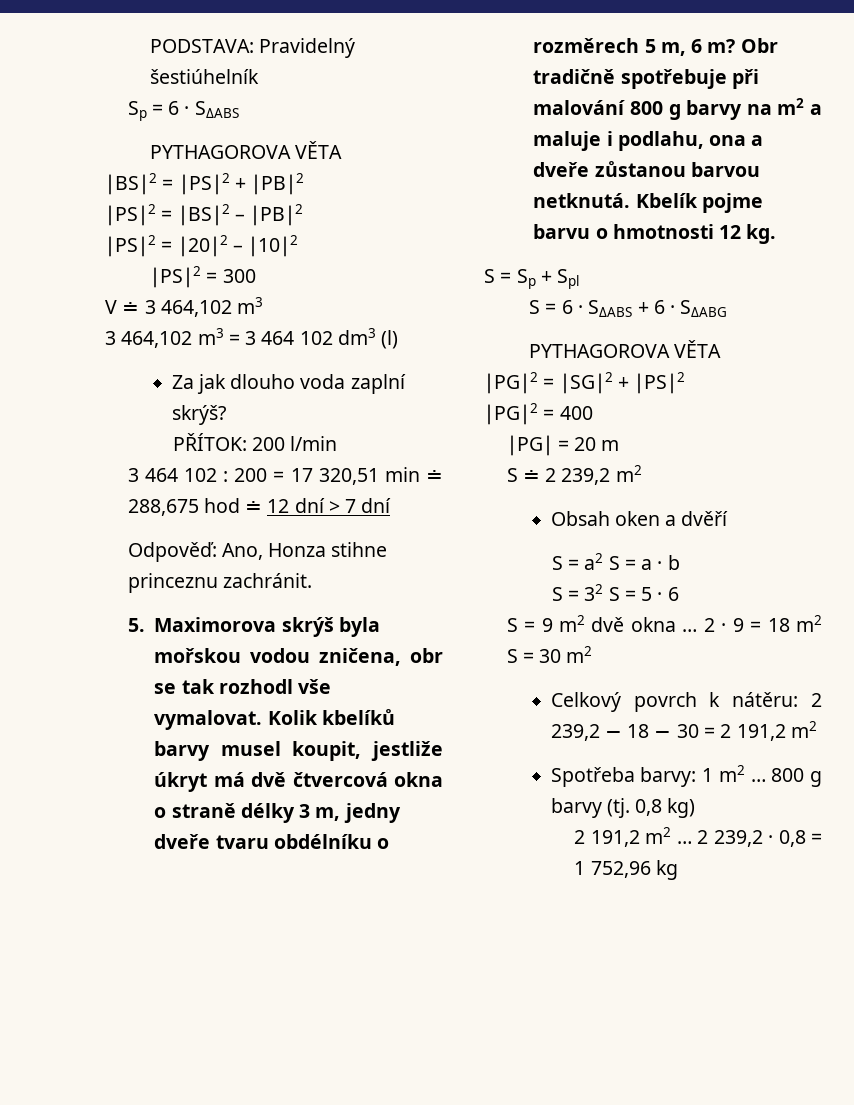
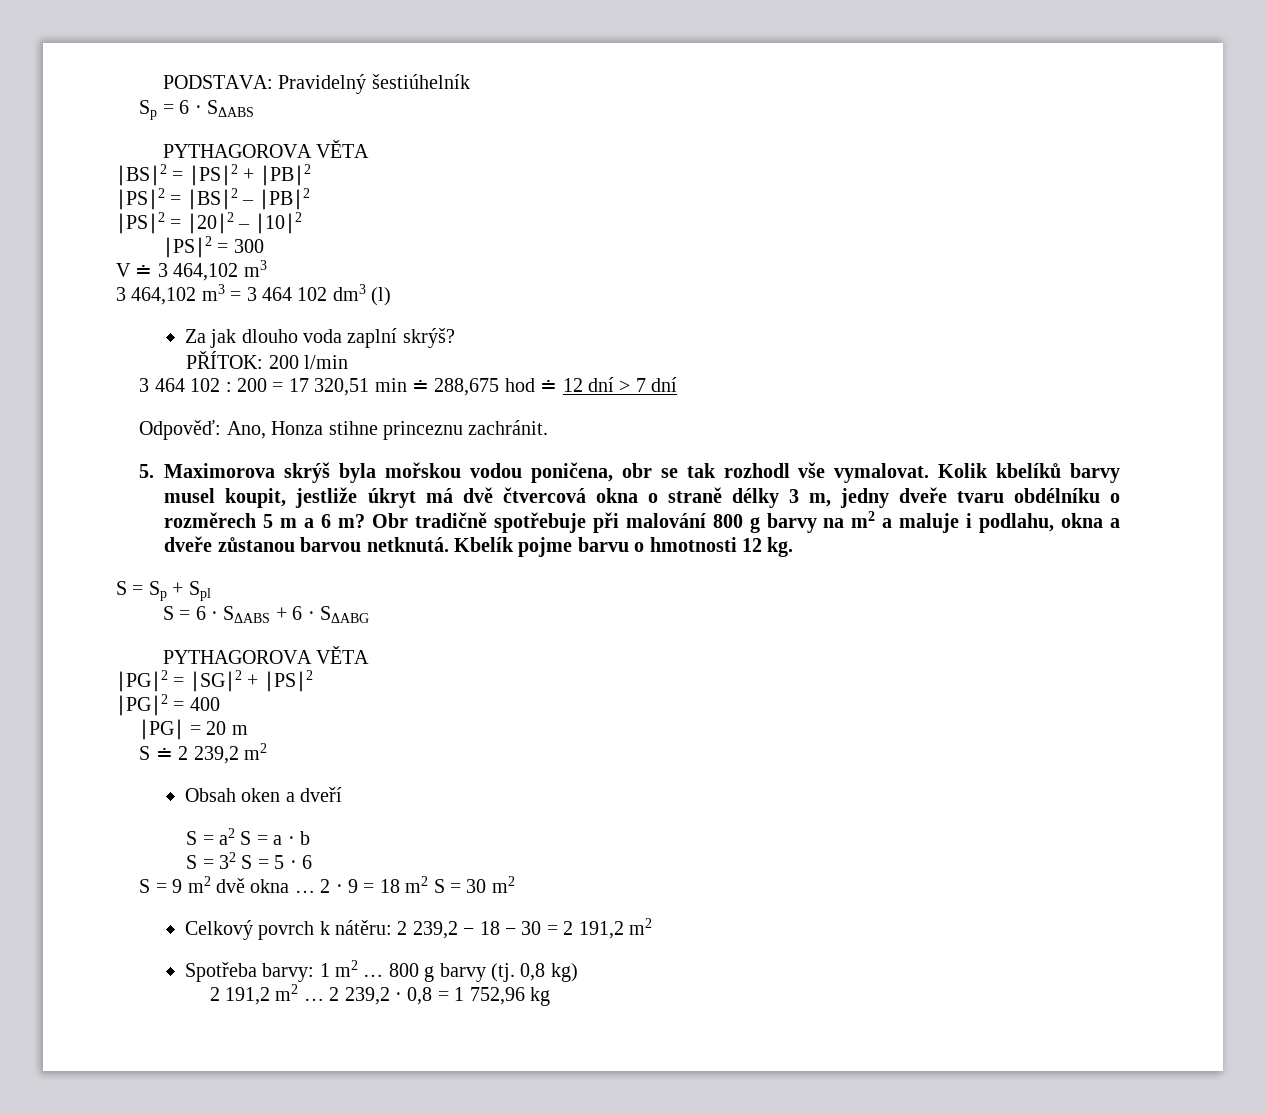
- 5. Maximorova skrýš byla mořskou vodou zničena, obr se tak rozhodl vše vymalovat.
+ 5. Maximorova skrýš byla mořskou vodou poničena, obr se tak rozhodl vše vymalovat.
- Kolik kbelíků barvy musel koupit, jestliže úkryt má dvě čtvercová okna o straně délky 3 m, jedny dveře tvaru obdélníku o rozměrech 5 m, 6 m?
+ Kolik kbelíků barvy musel koupit, jestliže úkryt má dvě čtvercová okna o straně délky 3 m, jedny dveře tvaru obdélníku o rozměrech 5 m a 6 m?
- Obr tradičně spotřebuje při malování 800 g barvy na m2 a maluje i podlahu, ona a dveře zůstanou barvou netknutá.
+ Obr tradičně spotřebuje při malování 800 g barvy na m2 a maluje i podlahu, okna a dveře zůstanou barvou netknutá.
- Obsah oken a dvěří
+ Obsah oken a dveří

